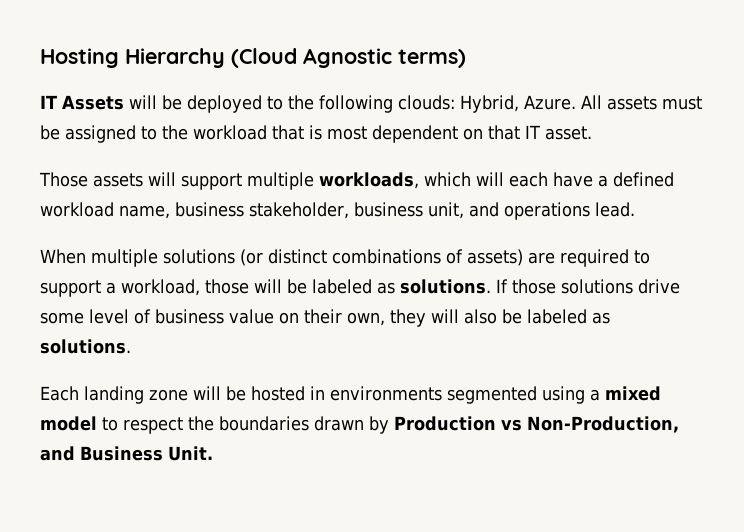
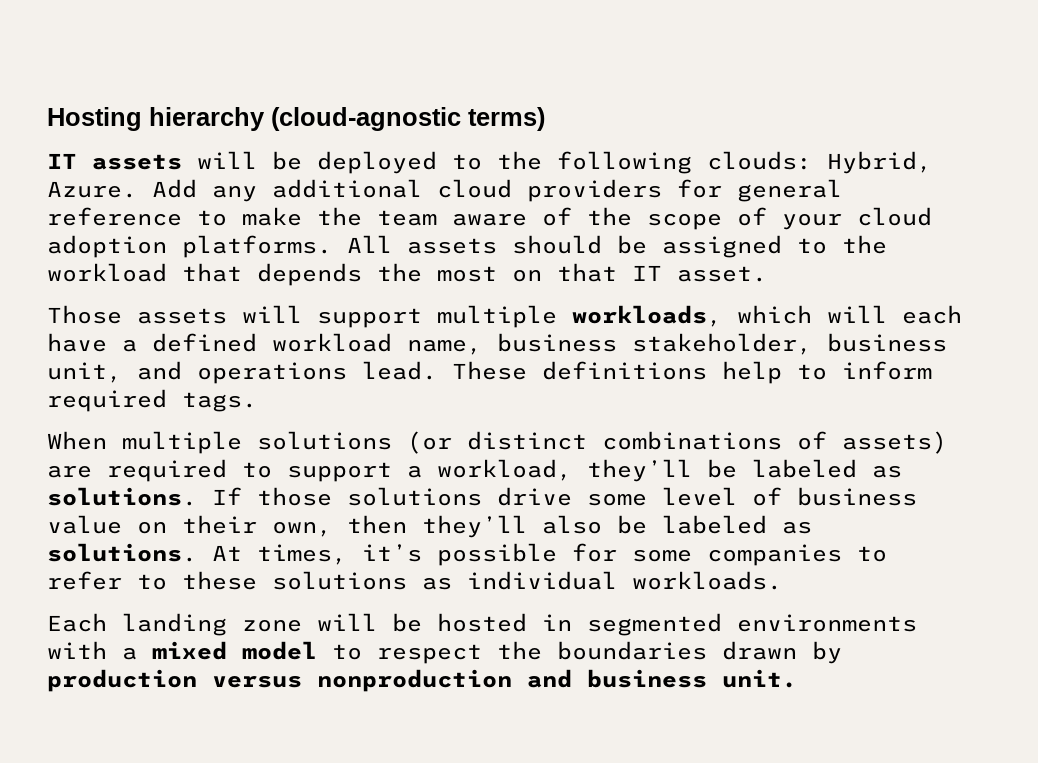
- Hosting Hierarchy (Cloud Agnostic terms)
+ Hosting hierarchy (cloud-agnostic terms)
- IT Assets will be deployed to the following clouds: Hybrid, Azure.
+ IT assets will be deployed to the following clouds: Hybrid, Azure.
+ Add any additional cloud providers for general reference to make the team aware of the scope of your cloud adoption platforms.
- All assets must be assigned to the workload that is most dependent on that IT asset.
+ All assets should be assigned to the workload that depends the most on that IT asset.
+ These definitions help to inform required tags.
- When multiple solutions (or distinct combinations of assets) are required to support a workload, those will be labeled as solutions.
+ When multiple solutions (or distinct combinations of assets) are required to support a workload, they’ll be labeled as solutions.
- If those solutions drive some level of business value on their own, they will also be labeled as solutions.
+ If those solutions drive some level of business value on their own, then they’ll also be labeled as solutions. At times, it’s possible for some companies to refer to these solutions as individual workloads.
- Each landing zone will be hosted in environments segmented using a mixed model to respect the boundaries drawn by Production vs Non-Production, and Business Unit.
+ Each landing zone will be hosted in segmented environments with a mixed model to respect the boundaries drawn by production versus nonproduction and business unit.

